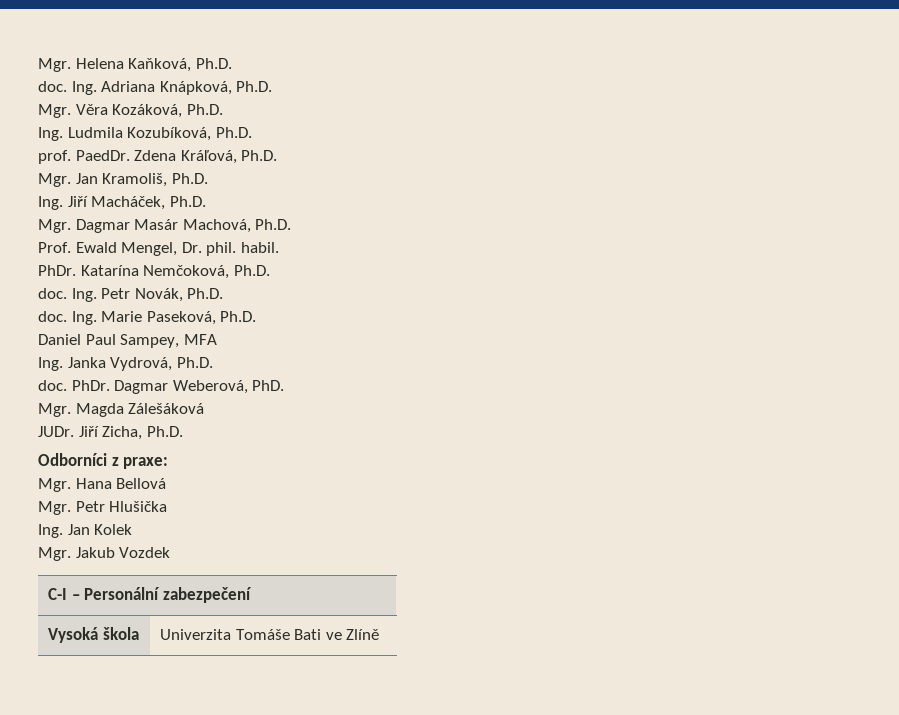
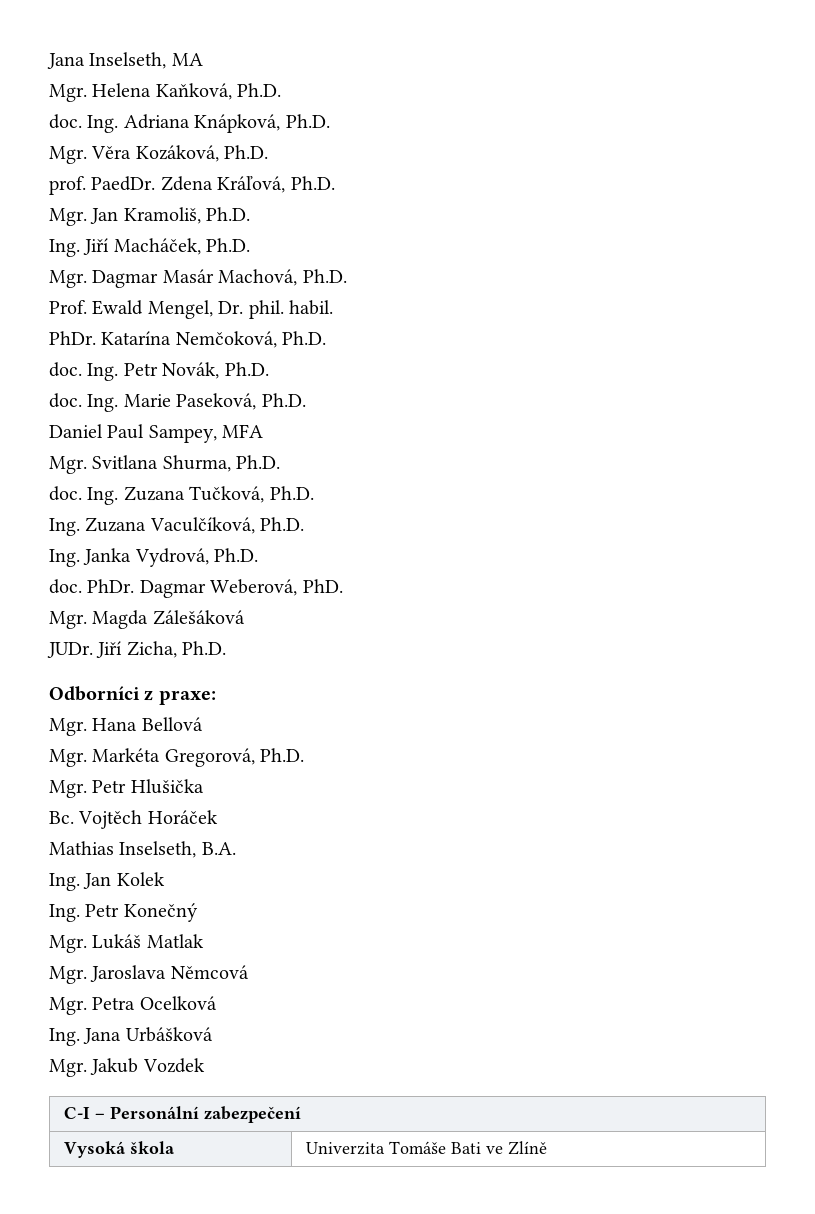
+ Jana Inselseth, MA
- Ing. Ludmila Kozubíková, Ph.D.
+ Mgr. Svitlana Shurma, Ph.D.
+ doc. Ing. Zuzana Tučková, Ph.D.
+ Ing. Zuzana Vaculčíková, Ph.D.
+ Mgr. Markéta Gregorová, Ph.D.
+ Bc. Vojtěch Horáček
+ Mathias Inselseth, B.A.
  Ing. Jan Kolek
+ Ing. Petr Konečný
+ Mgr. Lukáš Matlak
+ Mgr. Jaroslava Němcová
+ Mgr. Petra Ocelková
+ Ing. Jana Urbášková

